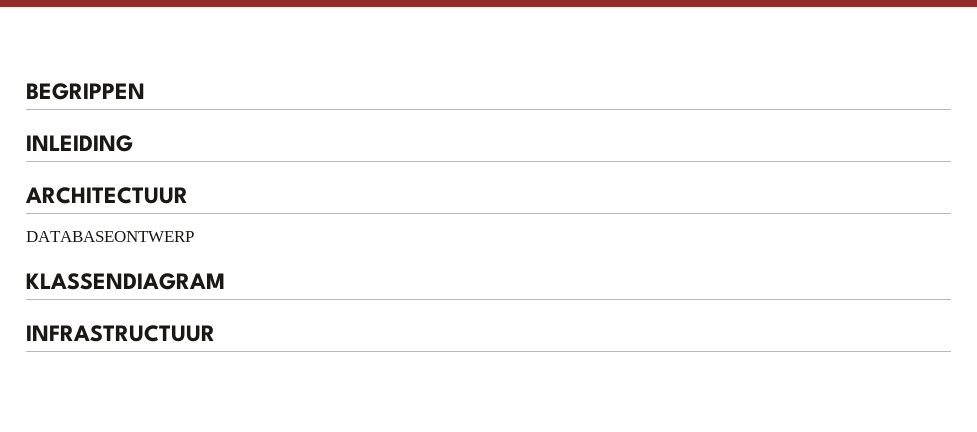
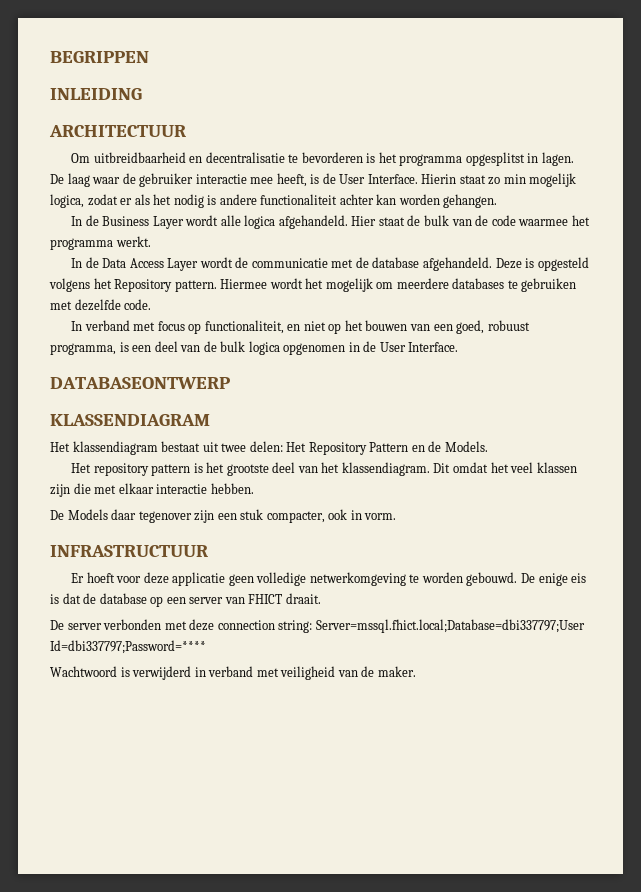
+ Om uitbreidbaarheid en decentralisatie te bevorderen is het programma opgesplitst in lagen. De laag waar de gebruiker interactie mee heeft, is de User Interface. Hierin staat zo min mogelijk logica, zodat er als het nodig is andere functionaliteit achter kan worden gehangen.
+ In de Business Layer wordt alle logica afgehandeld. Hier staat de bulk van de code waarmee het programma werkt.
+ In de Data Access Layer wordt de communicatie met de database afgehandeld. Deze is opgesteld volgens het Repository pattern. Hiermee wordt het mogelijk om meerdere databases te gebruiken met dezelfde code.
+ In verband met focus op functionaliteit, en niet op het bouwen van een goed, robuust programma, is een deel van de bulk logica opgenomen in de User Interface.
  DATABASEONTWERP
  KLASSENDIAGRAM
+ Het klassendiagram bestaat uit twee delen: Het Repository Pattern en de Models.
+ Het repository pattern is het grootste deel van het klassendiagram. Dit omdat het veel klassen zijn die met elkaar interactie hebben.
+ De Models daar tegenover zijn een stuk compacter, ook in vorm.
  INFRASTRUCTUUR
+ Er hoeft voor deze applicatie geen volledige netwerkomgeving te worden gebouwd. De enige eis is dat de database op een server van FHICT draait.
+ De server verbonden met deze connection string: Server=mssql.fhict.local;Database=dbi337797;User Id=dbi337797;Password=****
+ Wachtwoord is verwijderd in verband met veiligheid van de maker.

